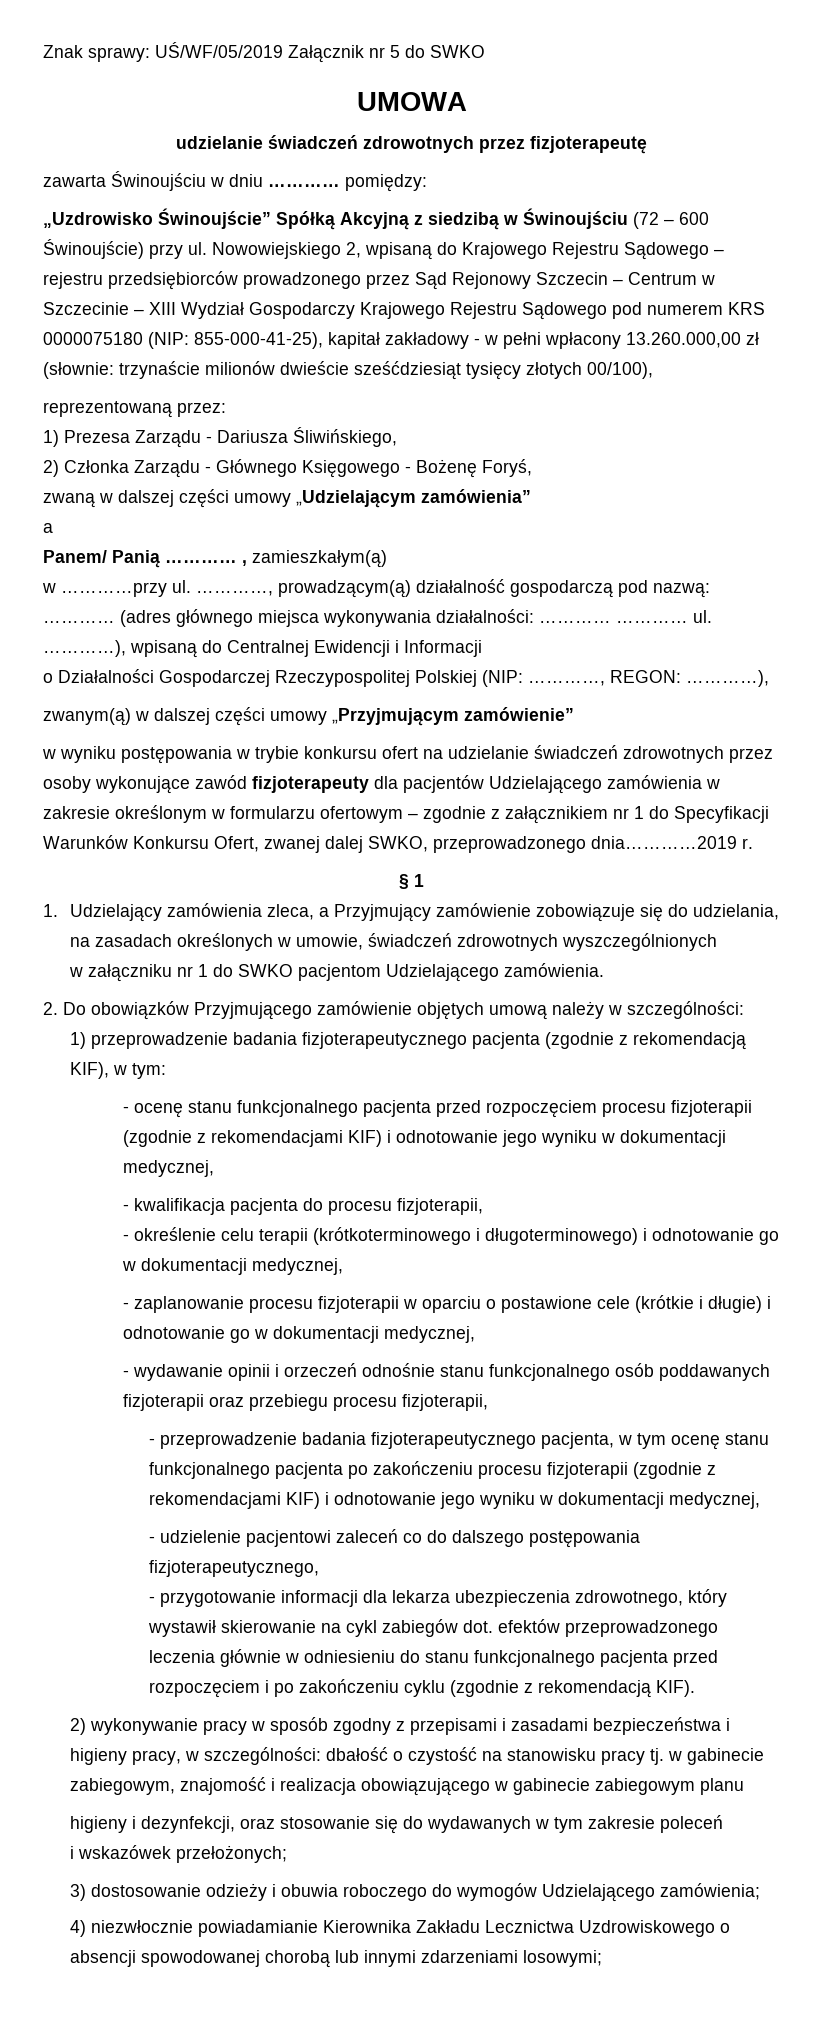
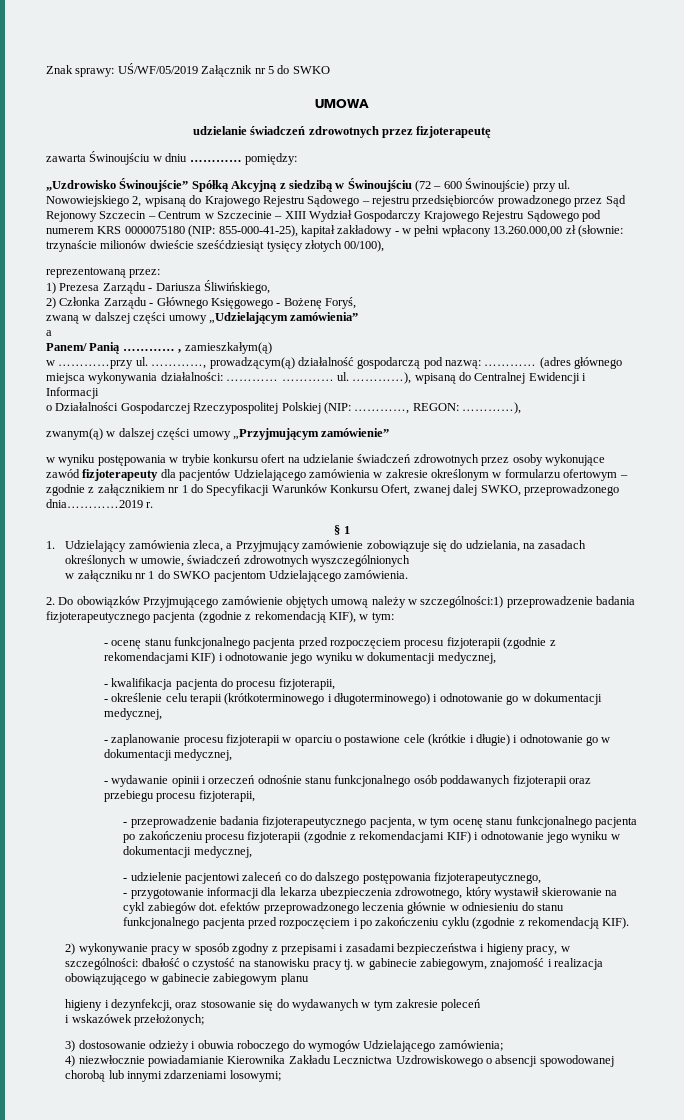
- 2. Do obowiązków Przyjmującego zamówienie objętych umową należy w szczególności:
- 1) przeprowadzenie badania fizjoterapeutycznego pacjenta (zgodnie z rekomendacją KIF), w tym:
+ 2. Do obowiązków Przyjmującego zamówienie objętych umową należy w szczególności:1) przeprowadzenie badania fizjoterapeutycznego pacjenta (zgodnie z rekomendacją KIF), w tym:

